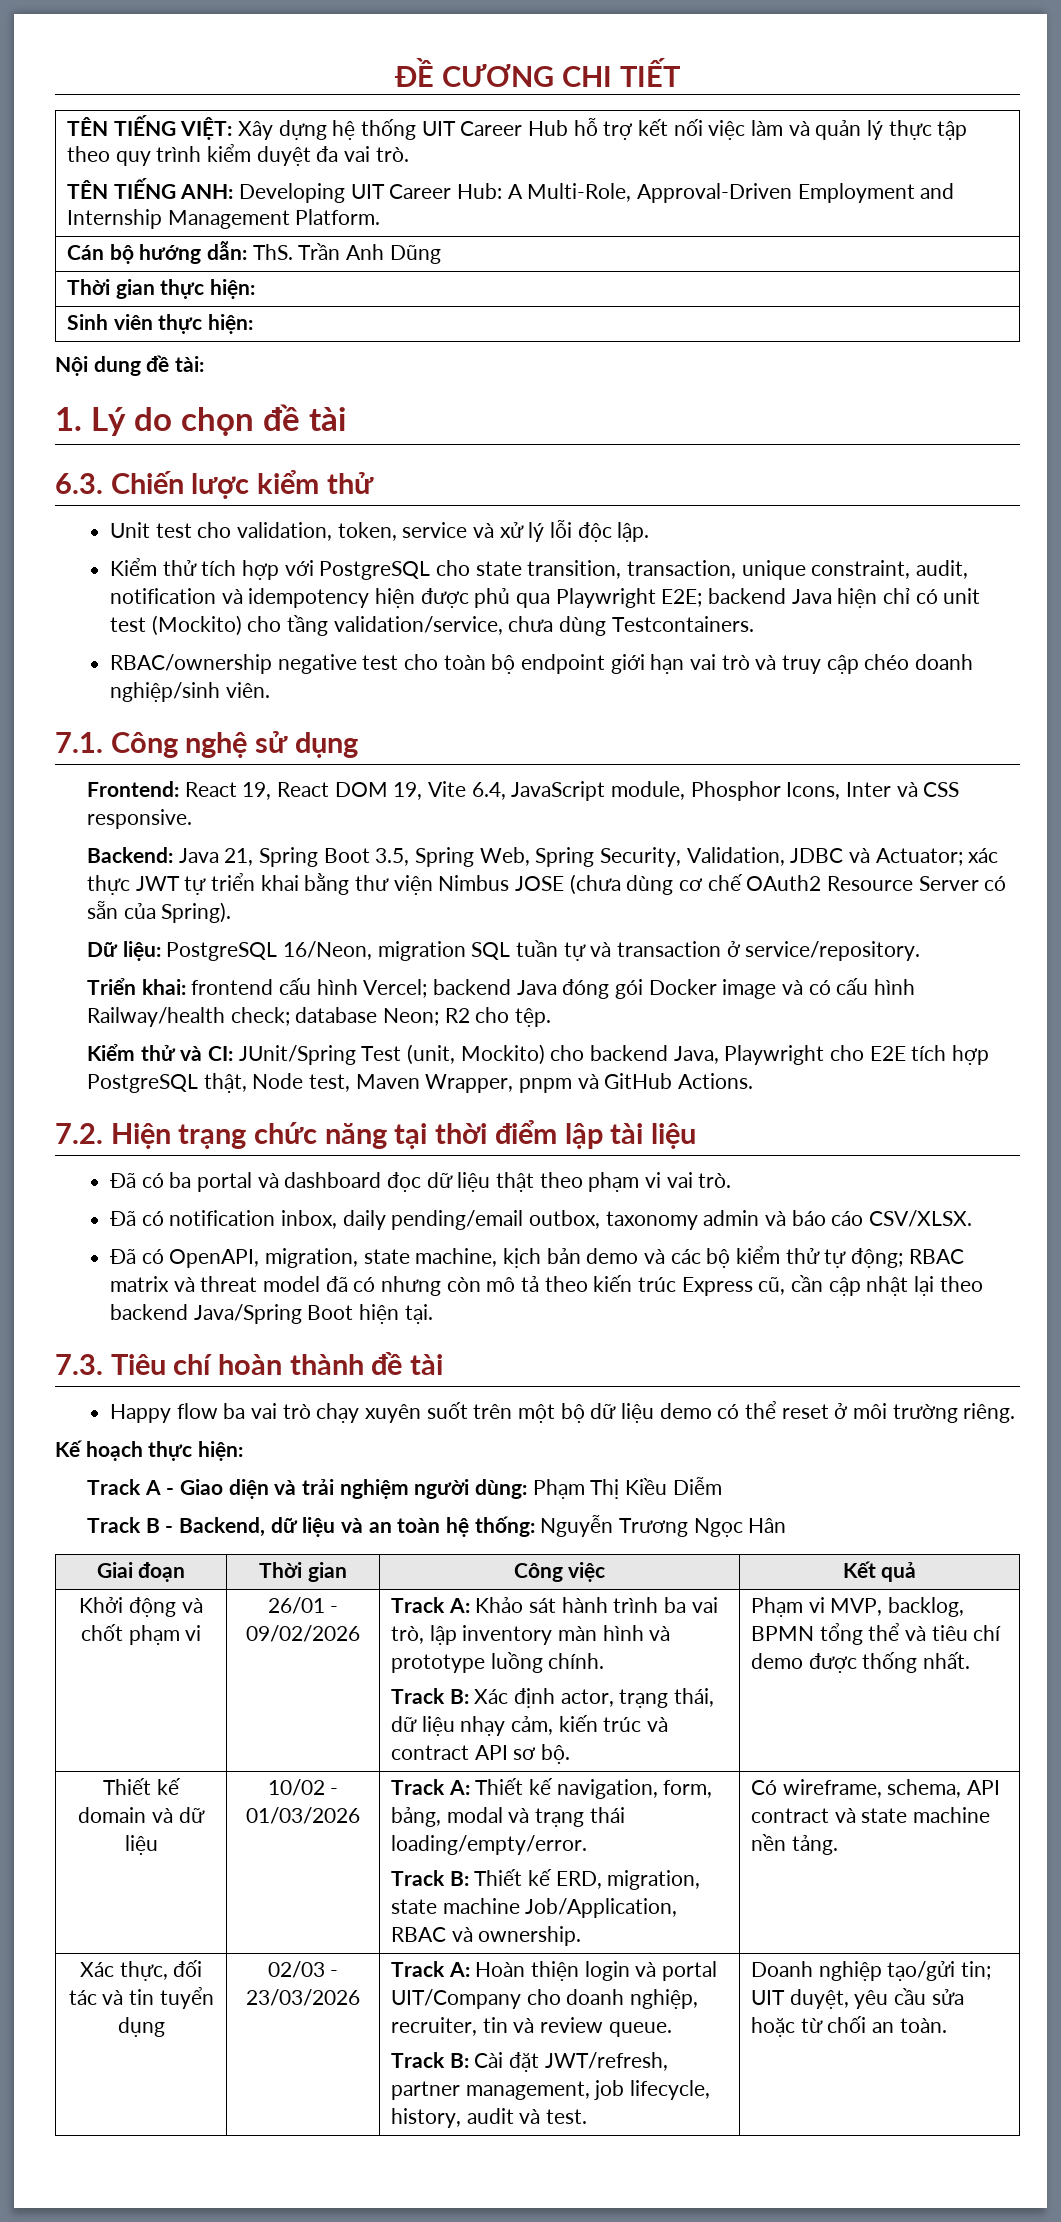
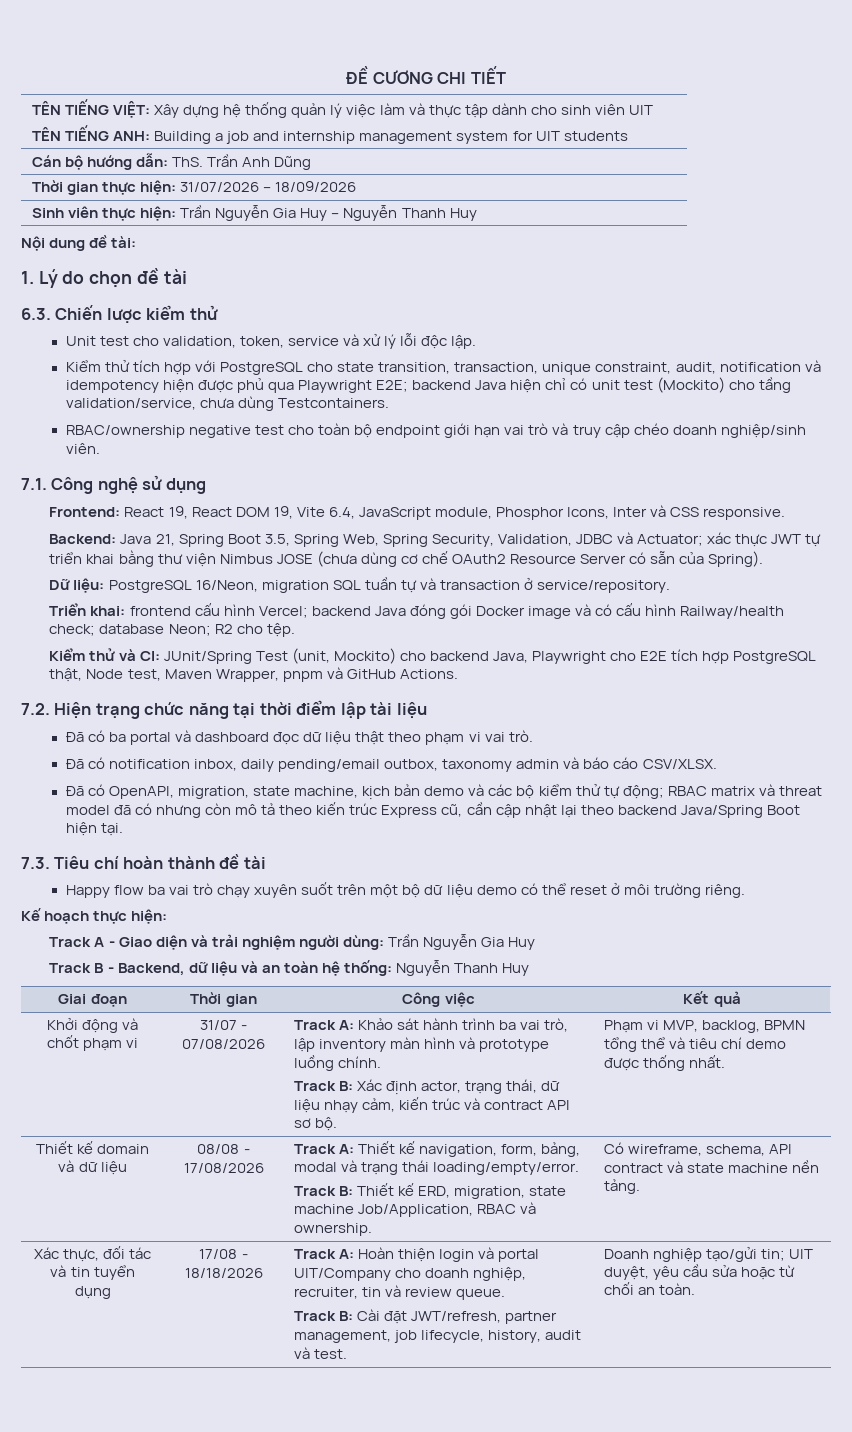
- TÊN TIẾNG VIỆT: Xây dựng hệ thống UIT Career Hub hỗ trợ kết nối việc làm và quản lý thực tập theo quy trình kiểm duyệt đa vai trò.
- TÊN TIẾNG ANH: Developing UIT Career Hub: A Multi-Role, Approval-Driven Employment and Internship Management Platform.
+ TÊN TIẾNG VIỆT: Xây dựng hệ thống quản lý việc làm và thực tập dành cho sinh viên UIT
+ TÊN TIẾNG ANH: Building a job and internship management system for UIT students
- Thời gian thực hiện:
+ Thời gian thực hiện: 31/07/2026 – 18/09/2026
- Sinh viên thực hiện:
+ Sinh viên thực hiện: Trần Nguyễn Gia Huy – Nguyễn Thanh Huy
- Track A - Giao diện và trải nghiệm người dùng: Phạm Thị Kiều Diễm
+ Track A - Giao diện và trải nghiệm người dùng: Trần Nguyễn Gia Huy
- Track B - Backend, dữ liệu và an toàn hệ thống: Nguyễn Trương Ngọc Hân
+ Track B - Backend, dữ liệu và an toàn hệ thống: Nguyễn Thanh Huy
- 26/01 - 09/02/2026
+ 31/07 - 07/08/2026
- 10/02 - 01/03/2026
+ 08/08 - 17/08/2026
- 02/03 - 23/03/2026
+ 17/08 - 18/18/2026

